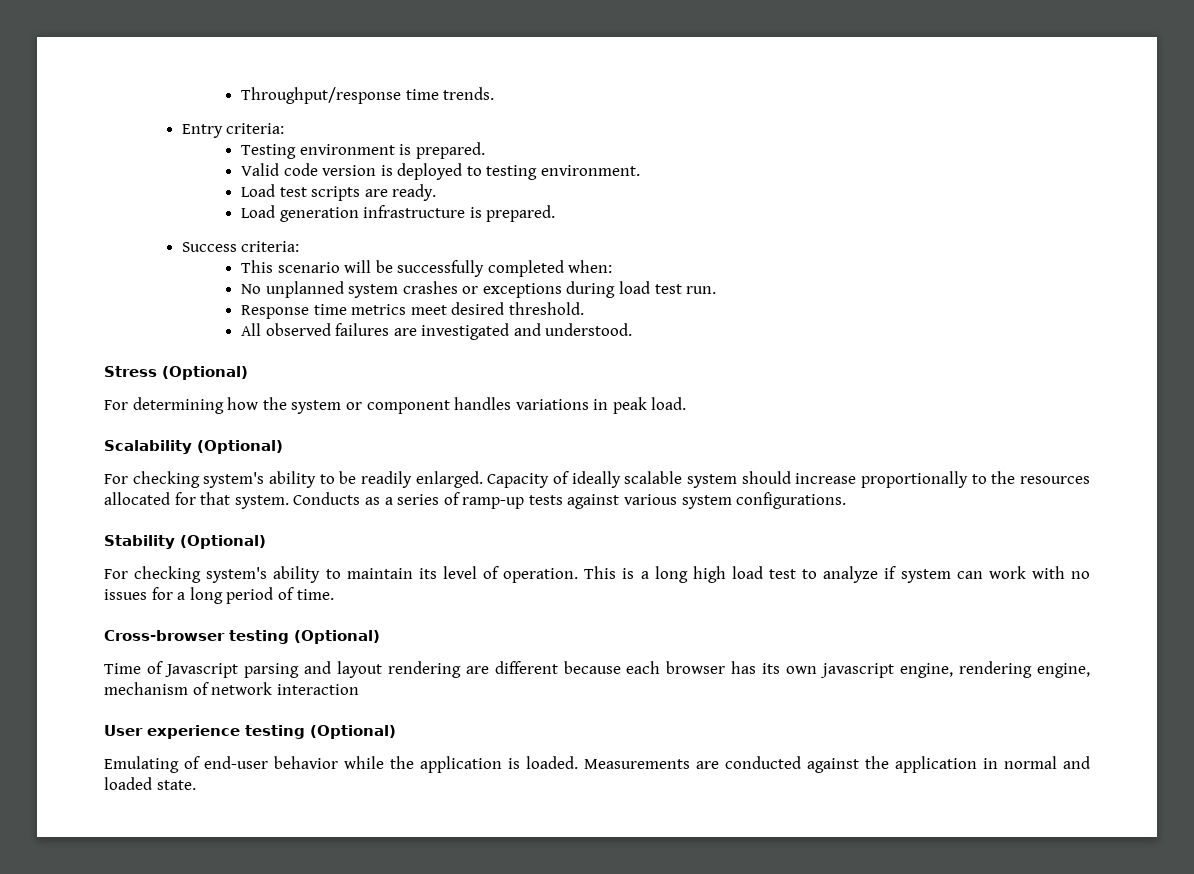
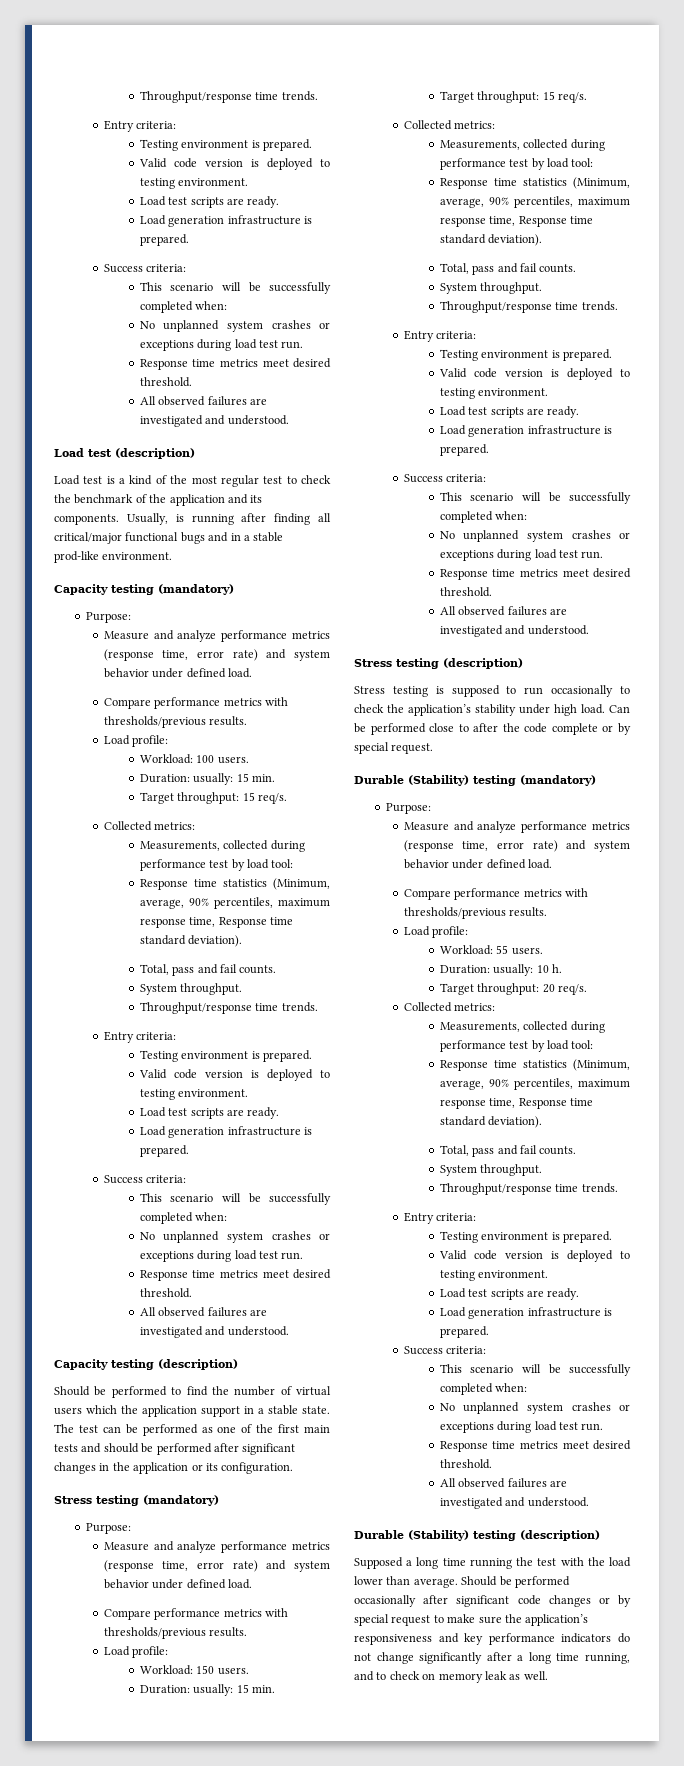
- Stress (Optional)
- For determining how the system or component handles variations in peak load.
- Scalability (Optional)
- For checking system's ability to be readily enlarged. Capacity of ideally scalable system should increase proportionally to the resources allocated for that system. Conducts as a series of ramp-up tests against various system configurations.
- Stability (Optional)
- For checking system's ability to maintain its level of operation. This is a long high load test to analyze if system can work with no issues for a long period of time.
- Cross-browser testing (Optional)
- Time of Javascript parsing and layout rendering are different because each browser has its own javascript engine, rendering engine, mechanism of network interaction
- User experience testing (Optional)
- Emulating of end-user behavior while the application is loaded. Measurements are conducted against the application in normal and loaded state.
+ Load test (description)
+ Load test is a kind of the most regular test to check the benchmark of the application and its components. Usually, is running after finding all critical/major functional bugs and in a stable prod-like environment.
+ Capacity testing (mandatory)
+ Purpose:
+ Measure and analyze performance metrics (response time, error rate) and system behavior under defined load.
+ Compare performance metrics with thresholds/previous results.
+ Load profile:
+ Workload: 100 users.
+ Duration: usually: 15 min.
+ Target throughput: 15 req/s.
+ Collected metrics:
+ Measurements, collected during performance test by load tool:
+ Response time statistics (Minimum, average, 90% percentiles, maximum response time, Response time standard deviation).
+ Total, pass and fail counts.
+ System throughput.
+ Throughput/response time trends.
+ Entry criteria:
+ Testing environment is prepared.
+ Valid code version is deployed to testing environment.
+ Load test scripts are ready.
+ Load generation infrastructure is prepared.
+ Success criteria:
+ This scenario will be successfully completed when:
+ No unplanned system crashes or exceptions during load test run.
+ Response time metrics meet desired threshold.
+ All observed failures are investigated and understood.
+ Capacity testing (description)
+ Should be performed to find the number of virtual users which the application support in a stable state. The test can be performed as one of the first main tests and should be performed after significant changes in the application or its configuration.
+ Stress testing (mandatory)
+ Purpose:
+ Measure and analyze performance metrics (response time, error rate) and system behavior under defined load.
+ Compare performance metrics with thresholds/previous results.
+ Load profile:
+ Workload: 150 users.
+ Duration: usually: 15 min.
+ Target throughput: 15 req/s.
+ Collected metrics:
+ Measurements, collected during performance test by load tool:
+ Response time statistics (Minimum, average, 90% percentiles, maximum response time, Response time standard deviation).
+ Total, pass and fail counts.
+ System throughput.
+ Throughput/response time trends.
+ Entry criteria:
+ Testing environment is prepared.
+ Valid code version is deployed to testing environment.
+ Load test scripts are ready.
+ Load generation infrastructure is prepared.
+ Success criteria:
+ This scenario will be successfully completed when:
+ No unplanned system crashes or exceptions during load test run.
+ Response time metrics meet desired threshold.
+ All observed failures are investigated and understood.
+ Stress testing (description)
+ Stress testing is supposed to run occasionally to check the application’s stability under high load. Can be performed close to after the code complete or by special request.
+ Durable (Stability) testing (mandatory)
+ Purpose:
+ Measure and analyze performance metrics (response time, error rate) and system behavior under defined load.
+ Compare performance metrics with thresholds/previous results.
+ Load profile:
+ Workload: 55 users.
+ Duration: usually: 10 h.
+ Target throughput: 20 req/s.
+ Collected metrics:
+ Measurements, collected during performance test by load tool:
+ Response time statistics (Minimum, average, 90% percentiles, maximum response time, Response time standard deviation).
+ Total, pass and fail counts.
+ System throughput.
+ Throughput/response time trends.
+ Entry criteria:
+ Testing environment is prepared.
+ Valid code version is deployed to testing environment.
+ Load test scripts are ready.
+ Load generation infrastructure is prepared.
+ Success criteria:
+ This scenario will be successfully completed when:
+ No unplanned system crashes or exceptions during load test run.
+ Response time metrics meet desired threshold.
+ All observed failures are investigated and understood.
+ Durable (Stability) testing (description)
+ Supposed a long time running the test with the load lower than average. Should be performed occasionally after significant code changes or by special request to make sure the application’s responsiveness and key performance indicators do not change significantly after a long time running, and to check on memory leak as well.

